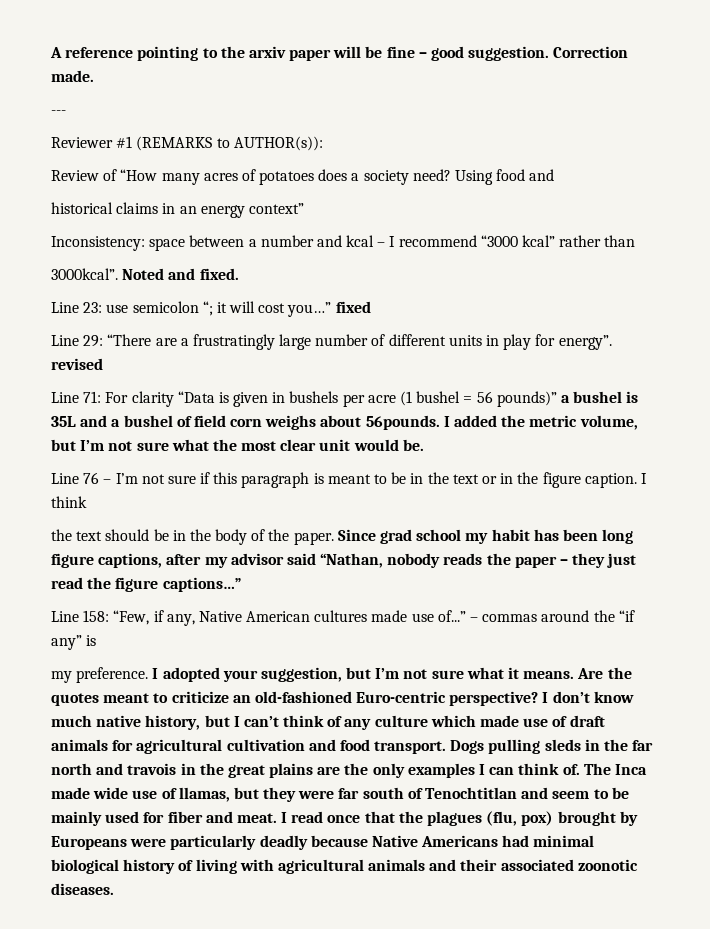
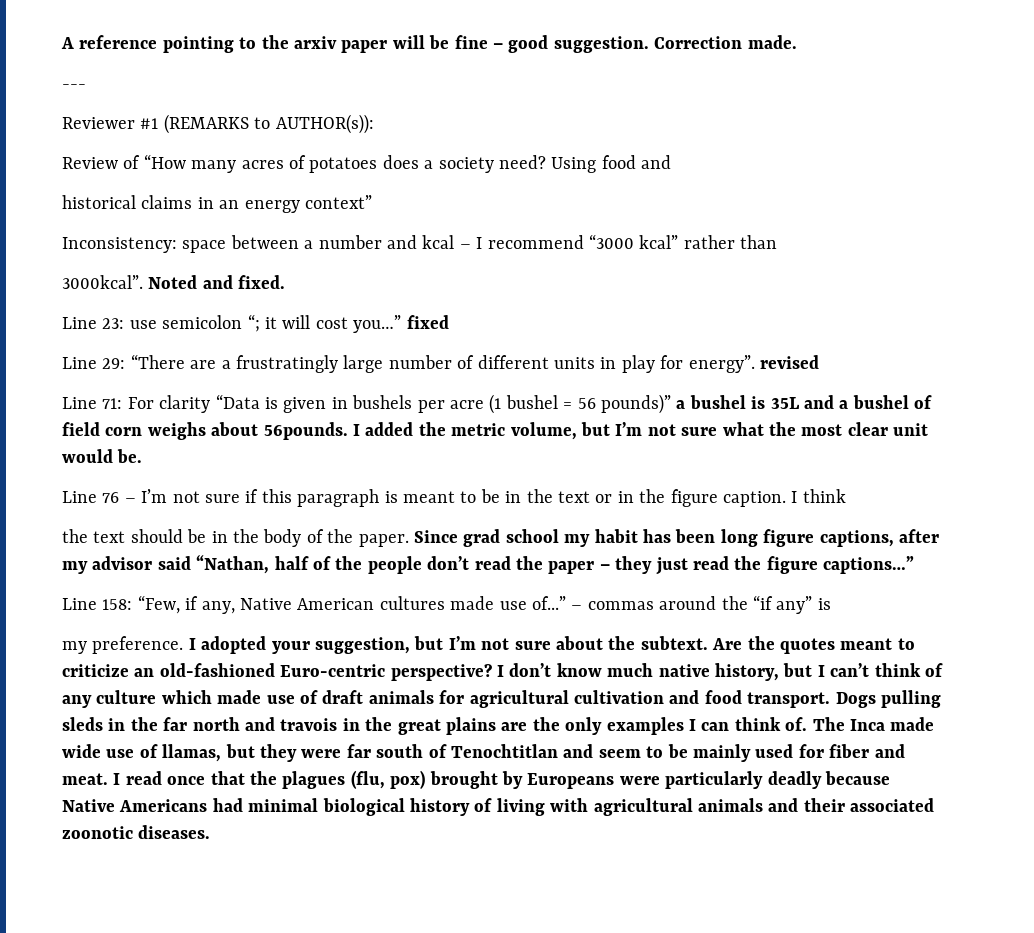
- Since grad school my habit has been long figure captions, after my advisor said “Nathan, nobody reads the paper – they just read the figure captions…”
+ Since grad school my habit has been long figure captions, after my advisor said “Nathan, half of the people don’t read the paper – they just read the figure captions…”
- I adopted your suggestion, but I’m not sure what it means.
+ I adopted your suggestion, but I’m not sure about the subtext.

